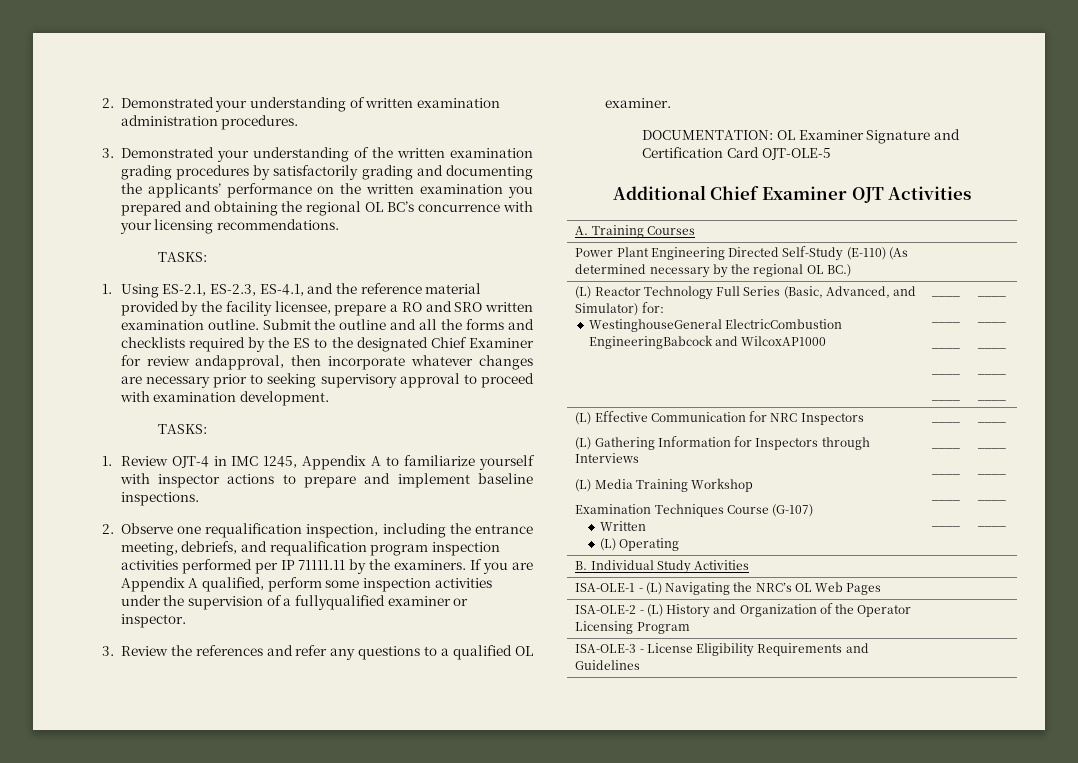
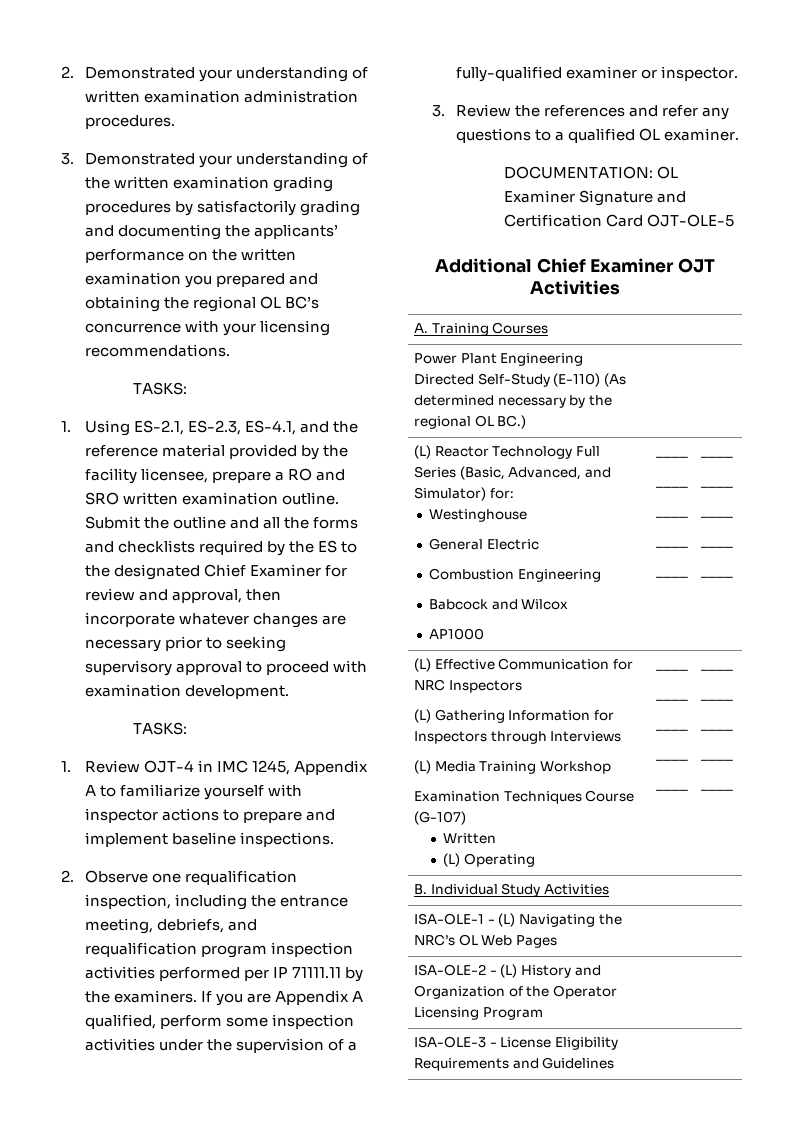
- Submit the outline and all the forms and checklists required by the ES to the designated Chief Examiner for review andapproval, then incorporate whatever changes are necessary prior to seeking supervisory approval to proceed with examination development.
+ Submit the outline and all the forms and checklists required by the ES to the designated Chief Examiner for review and approval, then incorporate whatever changes are necessary prior to seeking supervisory approval to proceed with examination development.
- If you are Appendix A qualified, perform some inspection activities under the supervision of a fullyqualified examiner or inspector.
+ If you are Appendix A qualified, perform some inspection activities under the supervision of a fully-qualified examiner or inspector.
  (L) Reactor Technology Full Series (Basic, Advanced, and Simulator) for:
- WestinghouseGeneral ElectricCombustion EngineeringBabcock and WilcoxAP1000 | ____
+ Westinghouse
+ General Electric
+ Combustion Engineering
+ Babcock and Wilcox
+ AP1000 | ____

